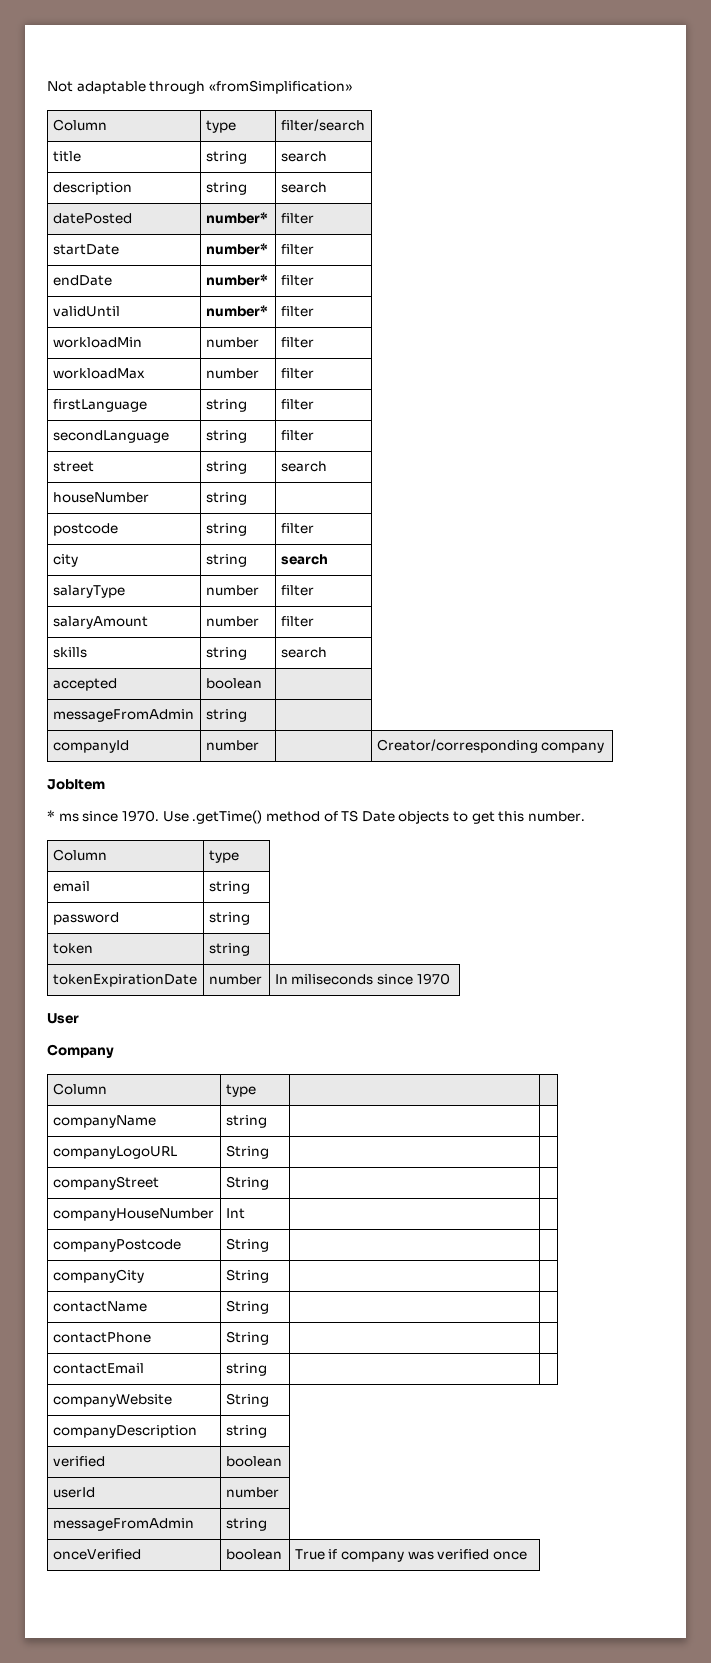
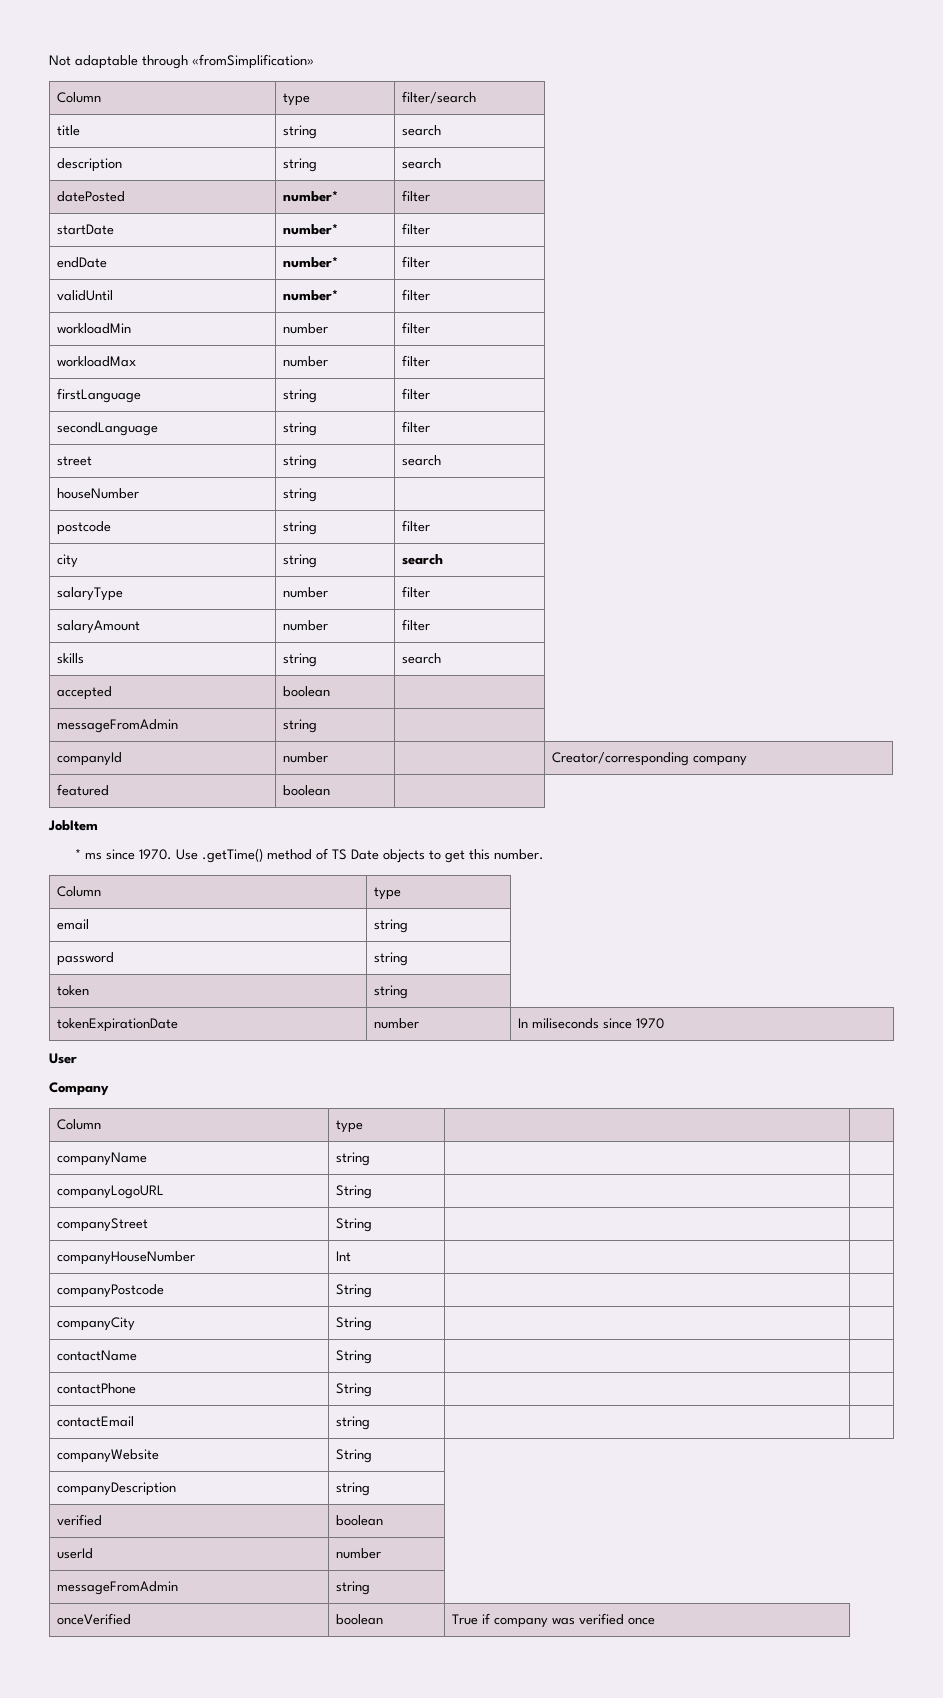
+ featured | boolean |

